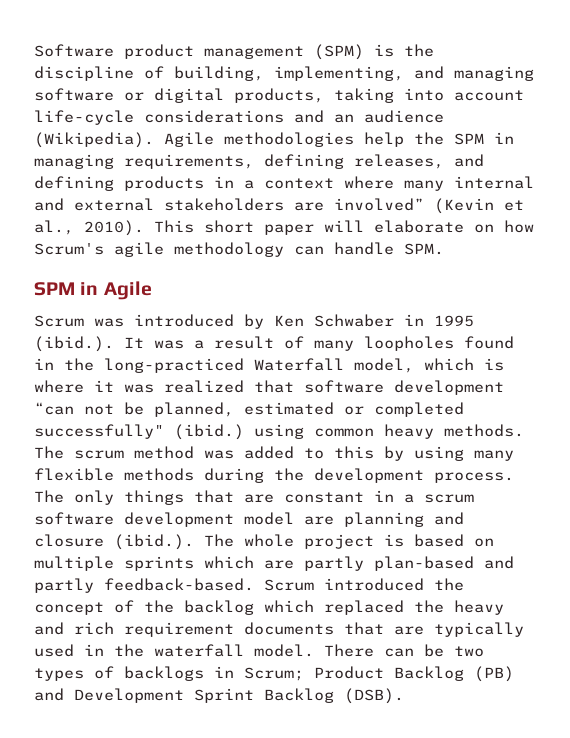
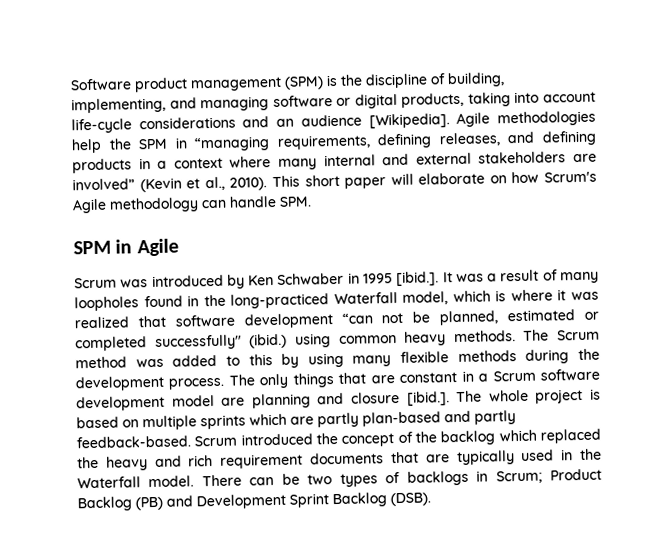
- Software product management (SPM) is the discipline of building, implementing, and managing software or digital products, taking into account life-cycle considerations and an audience (Wikipedia).
+ Software product management (SPM) is the discipline of building, implementing, and managing software or digital products, taking into account life-cycle considerations and an audience [Wikipedia].
- Agile methodologies help the SPM in managing requirements, defining releases, and defining products in a context where many internal and external stakeholders are involved” (Kevin et al., 2010).
+ Agile methodologies help the SPM in “managing requirements, defining releases, and defining products in a context where many internal and external stakeholders are involved” (Kevin et al., 2010).
- This short paper will elaborate on how Scrum's agile methodology can handle SPM.
+ This short paper will elaborate on how Scrum's Agile methodology can handle SPM.
- Scrum was introduced by Ken Schwaber in 1995 (ibid.). It was a result of many loopholes found in the long-practiced Waterfall model, which is where it was realized that software development “can not be planned, estimated or completed successfully" (ibid.) using common heavy methods.
+ Scrum was introduced by Ken Schwaber in 1995 [ibid.]. It was a result of many loopholes found in the long-practiced Waterfall model, which is where it was realized that software development “can not be planned, estimated or completed successfully" (ibid.) using common heavy methods.
- The scrum method was added to this by using many flexible methods during the development process.
+ The Scrum method was added to this by using many flexible methods during the development process.
- The only things that are constant in a scrum software development model are planning and closure (ibid.). The whole project is based on multiple sprints which are partly plan-based and partly feedback-based.
+ The only things that are constant in a Scrum software development model are planning and closure [ibid.]. The whole project is based on multiple sprints which are partly plan-based and partly feedback-based.
- Scrum introduced the concept of the backlog which replaced the heavy and rich requirement documents that are typically used in the waterfall model.
+ Scrum introduced the concept of the backlog which replaced the heavy and rich requirement documents that are typically used in the Waterfall model.

